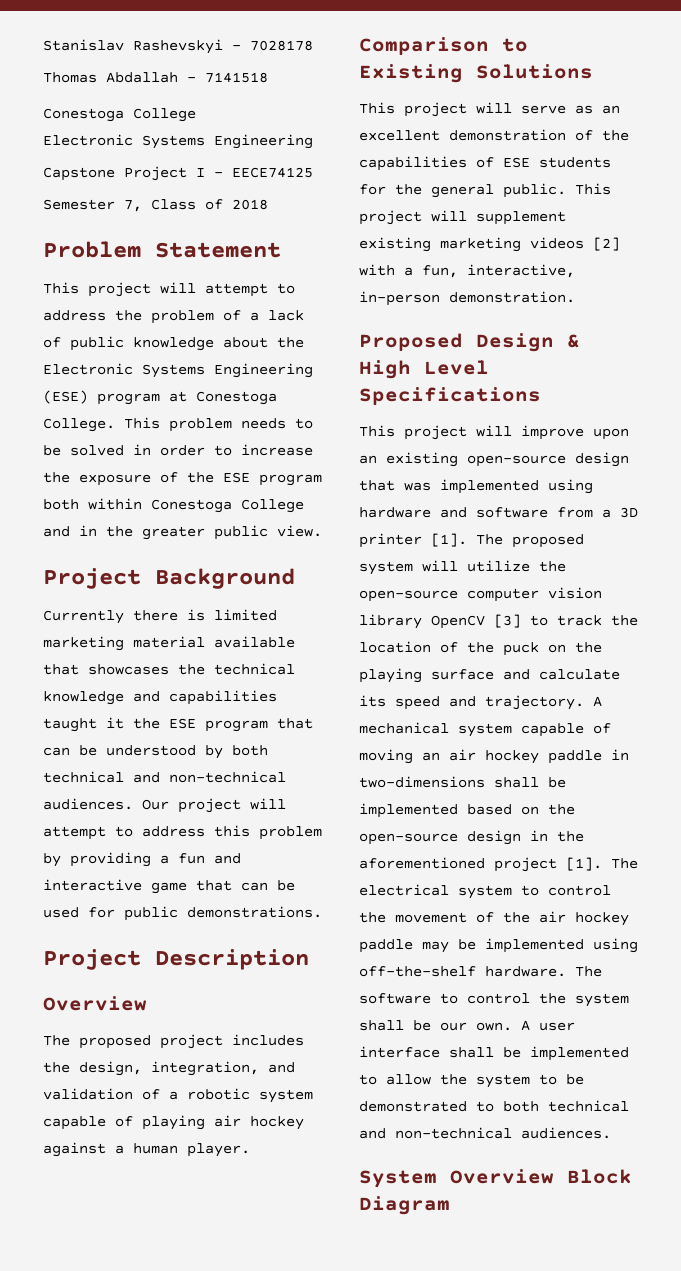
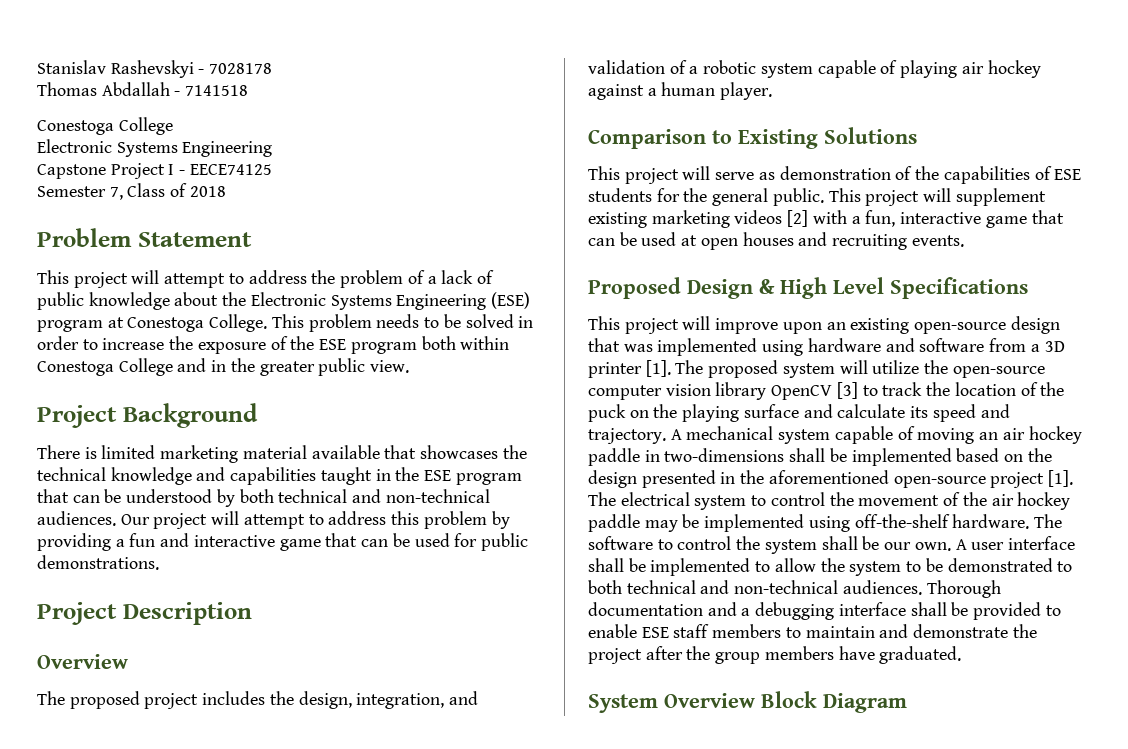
- Currently there is limited marketing material available that showcases the technical knowledge and capabilities taught it the ESE program that can be understood by both technical and non-technical audiences.
+ There is limited marketing material available that showcases the technical knowledge and capabilities taught in the ESE program that can be understood by both technical and non-technical audiences.
- This project will serve as an excellent demonstration of the capabilities of ESE students for the general public.
+ This project will serve as demonstration of the capabilities of ESE students for the general public.
- This project will supplement existing marketing videos [2] with a fun, interactive, in-person demonstration.
+ This project will supplement existing marketing videos [2] with a fun, interactive game that can be used at open houses and recruiting events.
- A mechanical system capable of moving an air hockey paddle in two-dimensions shall be implemented based on the open-source design in the aforementioned project [1].
+ A mechanical system capable of moving an air hockey paddle in two-dimensions shall be implemented based on the design presented in the aforementioned open-source project [1].
+ Thorough documentation and a debugging interface shall be provided to enable ESE staff members to maintain and demonstrate the project after the group members have graduated.

